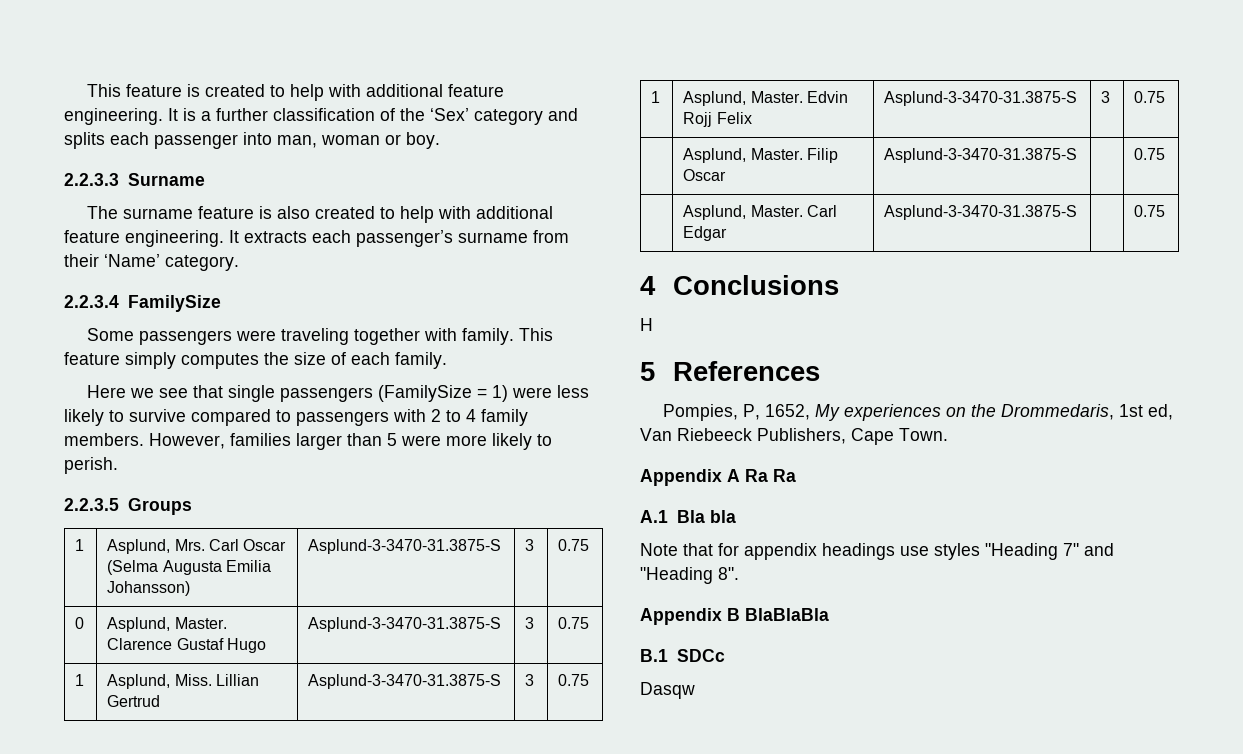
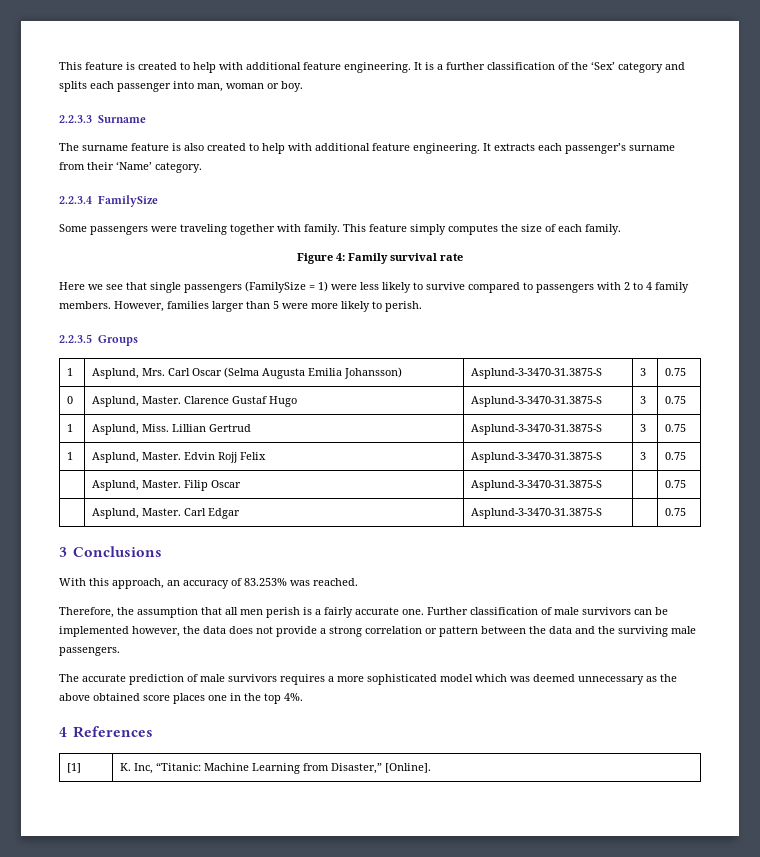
+ Figure 4: Family survival rate
- 4 Conclusions
+ 3 Conclusions
- H
- 5 References
- Pompies, P, 1652, My experiences on the Drommedaris, 1st ed, Van Riebeeck Publishers, Cape Town.
- Appendix A Ra Ra
- A.1 Bla bla
- Note that for appendix headings use styles "Heading 7" and "Heading 8".
- Appendix B BlaBlaBla
- B.1 SDCc
- Dasqw
+ With this approach, an accuracy of 83.253% was reached.
+ Therefore, the assumption that all men perish is a fairly accurate one. Further classification of male survivors can be implemented however, the data does not provide a strong correlation or pattern between the data and the surviving male passengers.
+ The accurate prediction of male survivors requires a more sophisticated model which was deemed unnecessary as the above obtained score places one in the top 4%.
+ 4 References
+ [1] | K. Inc, “Titanic: Machine Learning from Disaster,” [Online].

